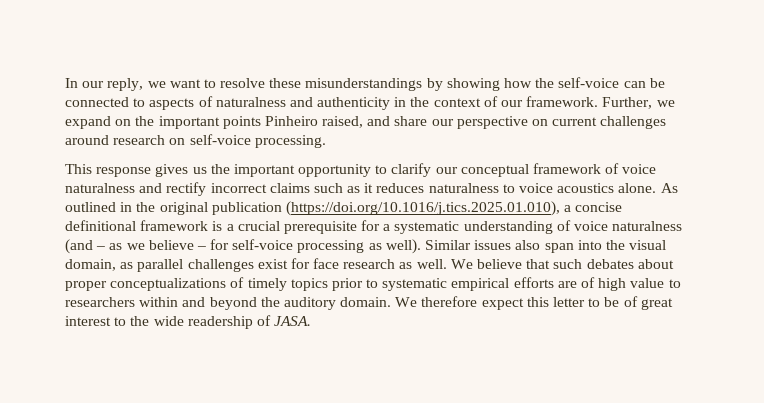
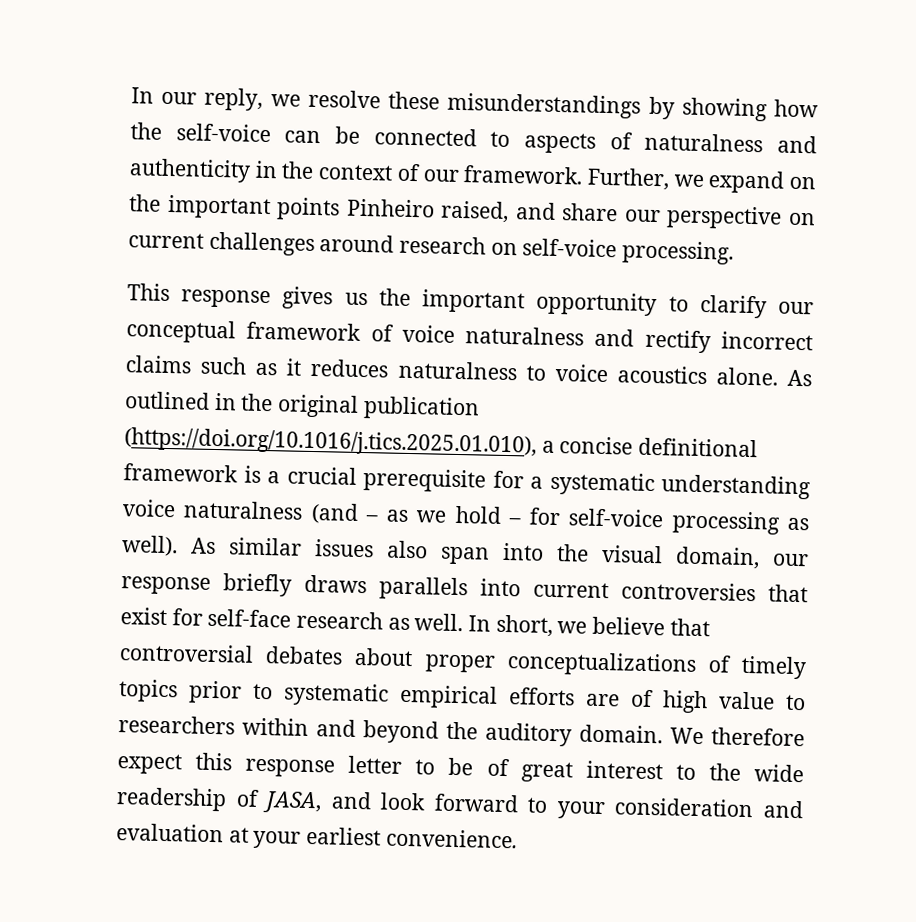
- In our reply, we want to resolve these misunderstandings by showing how the self-voice can be connected to aspects of naturalness and authenticity in the context of our framework.
+ In our reply, we resolve these misunderstandings by showing how the self-voice can be connected to aspects of naturalness and authenticity in the context of our framework.
- As outlined in the original publication (https://doi.org/10.1016/j.tics.2025.01.010), a concise definitional framework is a crucial prerequisite for a systematic understanding of voice naturalness (and – as we believe – for self-voice processing as well).
+ As outlined in the original publication (https://doi.org/10.1016/j.tics.2025.01.010), a concise definitional framework is a crucial prerequisite for a systematic understanding voice naturalness (and – as we hold – for self-voice processing as well).
- Similar issues also span into the visual domain, as parallel challenges exist for face research as well.
+ As similar issues also span into the visual domain, our response briefly draws parallels into current controversies that exist for self-face research as well.
- We believe that such debates about proper conceptualizations of timely topics prior to systematic empirical efforts are of high value to researchers within and beyond the auditory domain.
+ In short, we believe that controversial debates about proper conceptualizations of timely topics prior to systematic empirical efforts are of high value to researchers within and beyond the auditory domain.
- We therefore expect this letter to be of great interest to the wide readership of JASA.
+ We therefore expect this response letter to be of great interest to the wide readership of JASA, and look forward to your consideration and evaluation at your earliest convenience.

